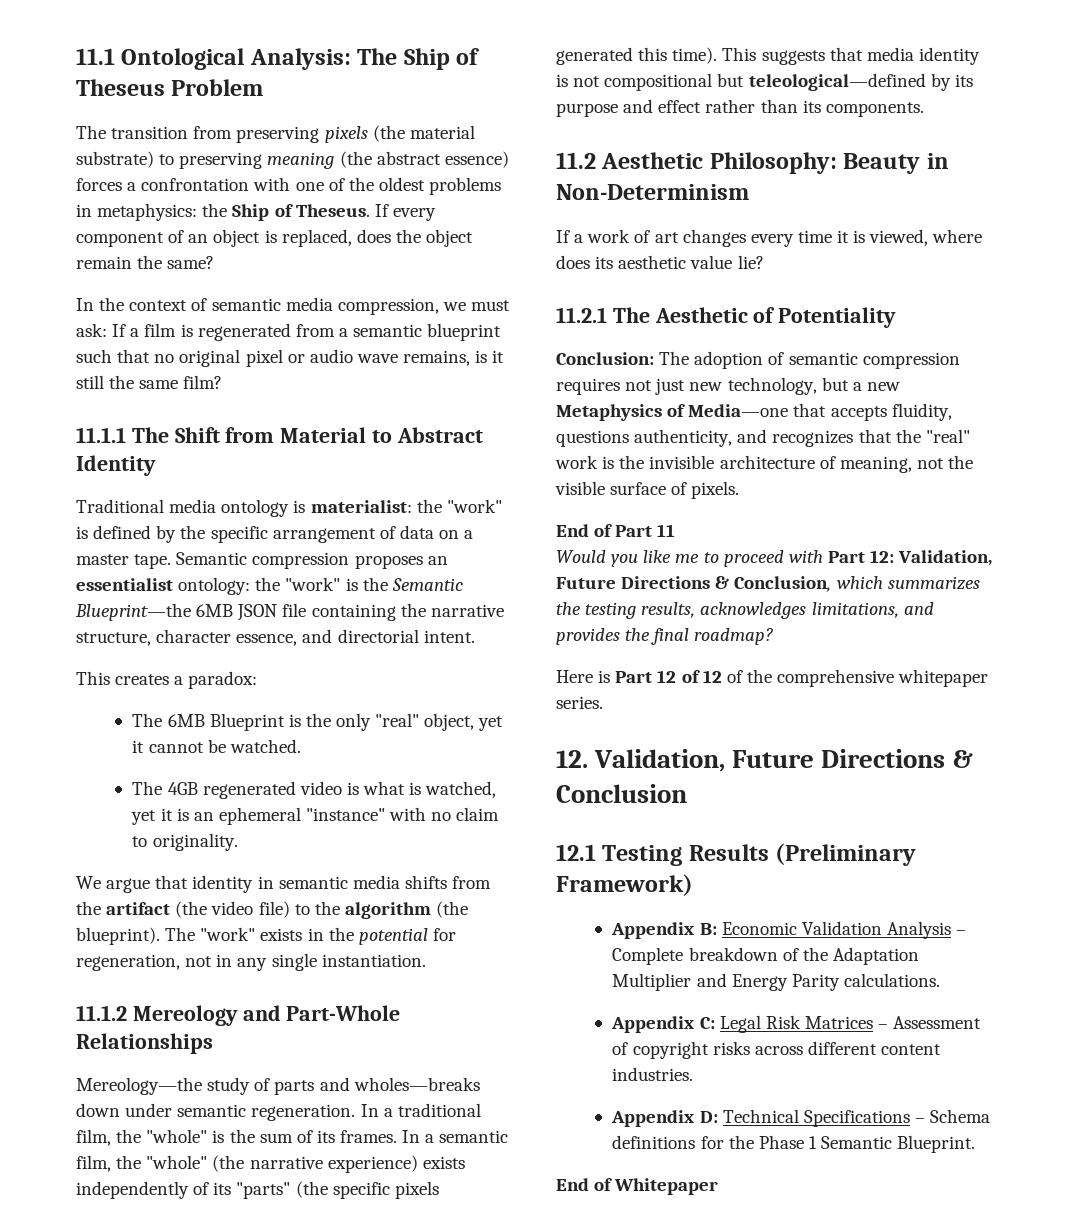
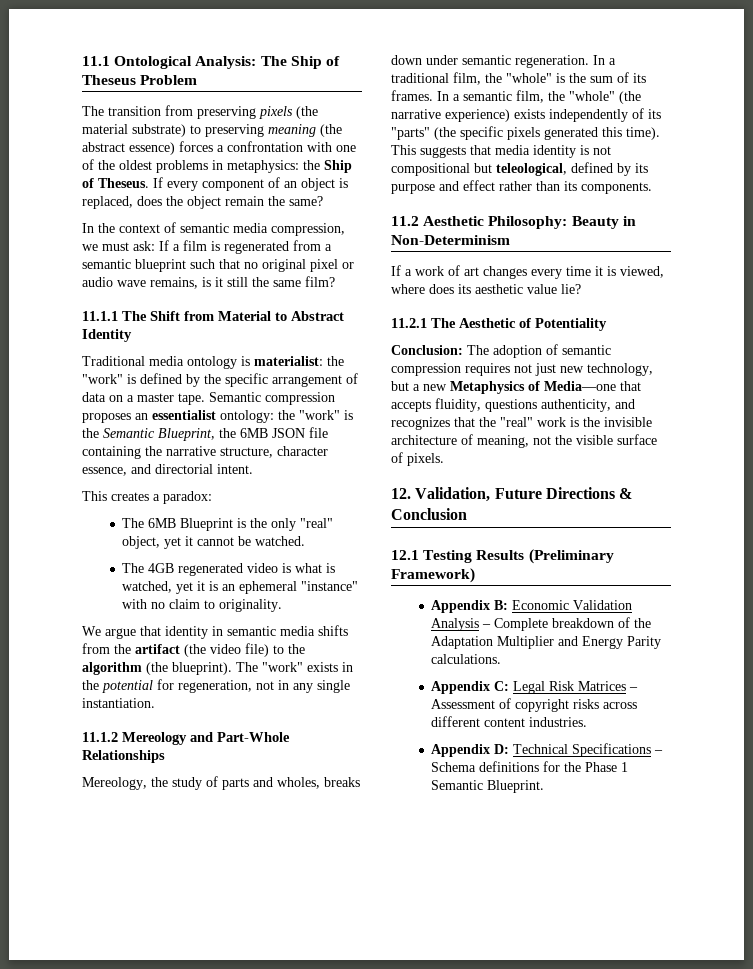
- Semantic compression proposes an essentialist ontology: the "work" is the Semantic Blueprint—the 6MB JSON file containing the narrative structure, character essence, and directorial intent.
+ Semantic compression proposes an essentialist ontology: the "work" is the Semantic Blueprint, the 6MB JSON file containing the narrative structure, character essence, and directorial intent.
- Mereology—the study of parts and wholes—breaks down under semantic regeneration.
+ Mereology, the study of parts and wholes, breaks down under semantic regeneration.
- This suggests that media identity is not compositional but teleological—defined by its purpose and effect rather than its components.
+ This suggests that media identity is not compositional but teleological, defined by its purpose and effect rather than its components.
- End of Part 11
- Would you like me to proceed with Part 12: Validation, Future Directions & Conclusion, which summarizes the testing results, acknowledges limitations, and provides the final roadmap?
- Here is Part 12 of 12 of the comprehensive whitepaper series.
- End of Whitepaper

